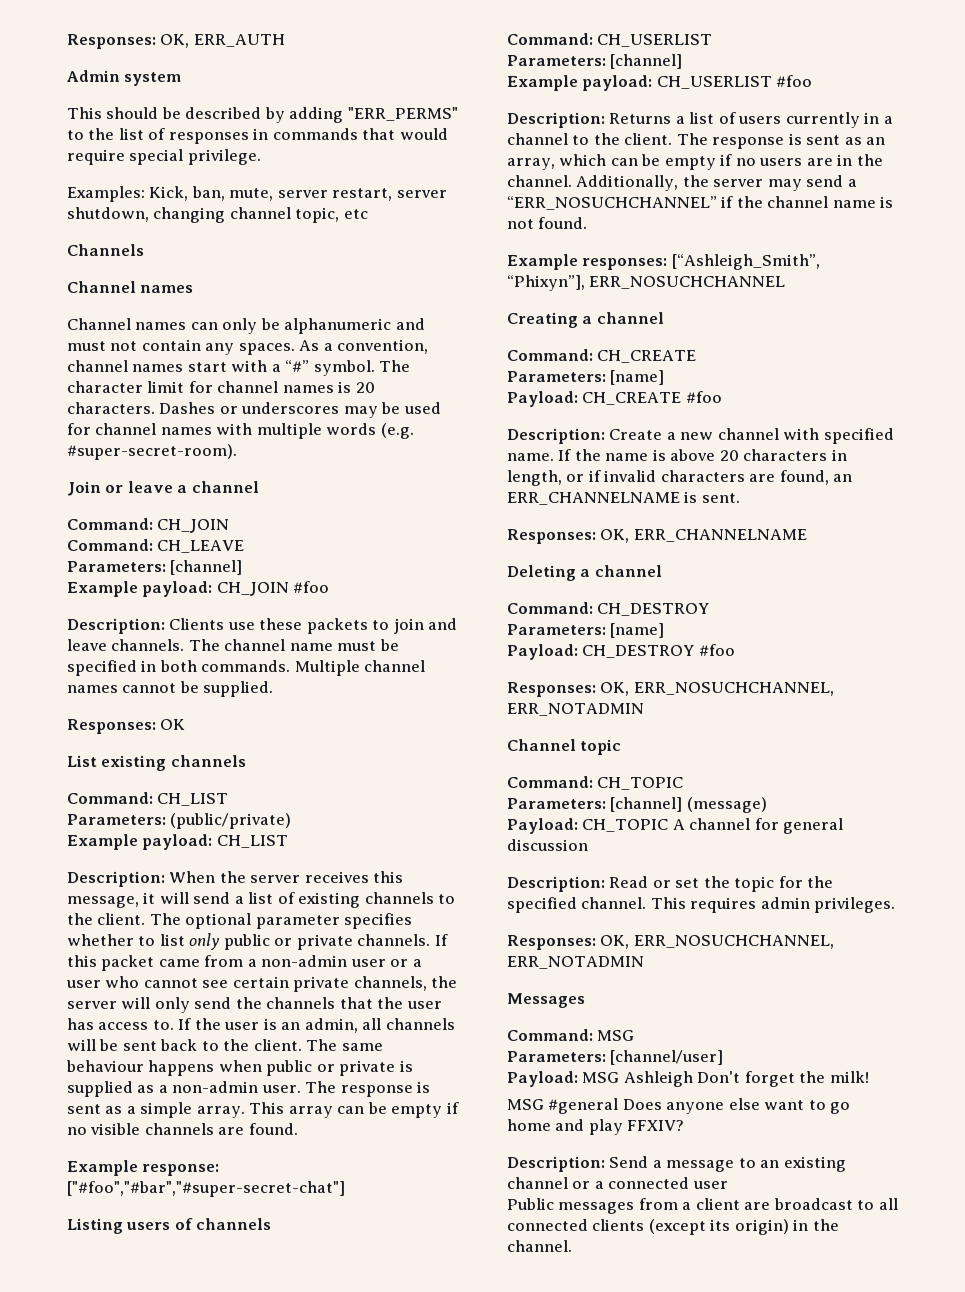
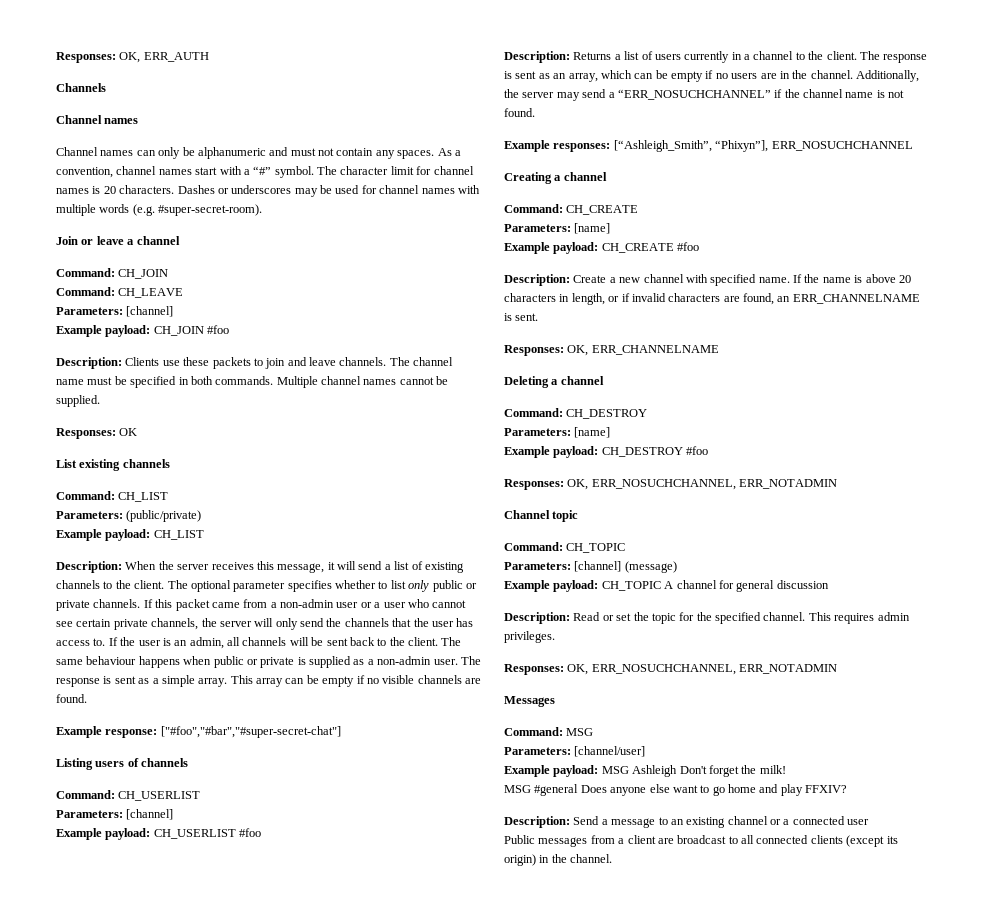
- Admin system
- This should be described by adding "ERR_PERMS" to the list of responses in commands that would require special privilege.
- Examples: Kick, ban, mute, server restart, server shutdown, changing channel topic, etc
- Payload: CH_CREATE #foo
+ Example payload: CH_CREATE #foo
- Payload: CH_DESTROY #foo
+ Example payload: CH_DESTROY #foo
- Payload: CH_TOPIC A channel for general discussion
+ Example payload: CH_TOPIC A channel for general discussion
- Payload: MSG Ashleigh Don't forget the milk!
+ Example payload: MSG Ashleigh Don't forget the milk!

